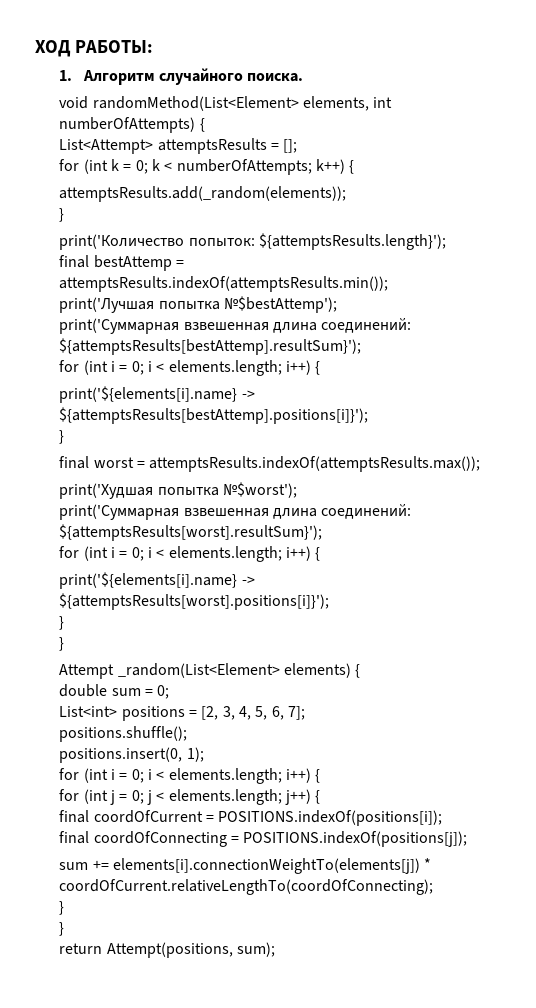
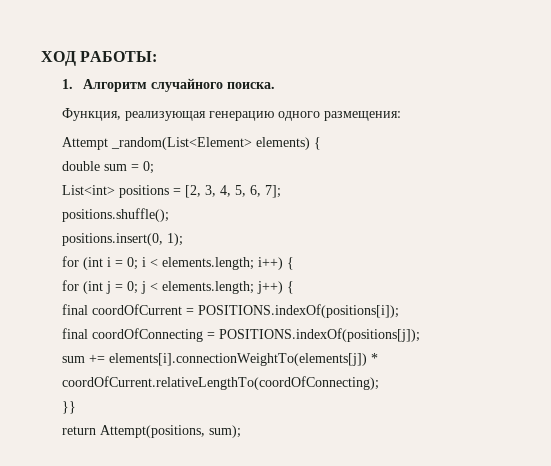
- void randomMethod(List<Element> elements, int numberOfAttempts) {
- List<Attempt> attemptsResults = [];
- for (int k = 0; k < numberOfAttempts; k++) {
- attemptsResults.add(_random(elements));
- }
- print('Количество попыток: ${attemptsResults.length}');
- final bestAttemp = attemptsResults.indexOf(attemptsResults.min());
- print('Лучшая попытка №$bestAttemp');
- print('Суммарная взвешенная длина соединений: ${attemptsResults[bestAttemp].resultSum}');
- for (int i = 0; i < elements.length; i++) {
- print('${elements[i].name} -> ${attemptsResults[bestAttemp].positions[i]}');
- }
- final worst = attemptsResults.indexOf(attemptsResults.max());
- print('Худшая попытка №$worst');
- print('Суммарная взвешенная длина соединений: ${attemptsResults[worst].resultSum}');
- for (int i = 0; i < elements.length; i++) {
- print('${elements[i].name} -> ${attemptsResults[worst].positions[i]}');
- }
- }
+ Функция, реализующая генерацию одного размещения:
  sum += elements[i].connectionWeightTo(elements[j]) * coordOfCurrent.relativeLengthTo(coordOfConnecting);
- }
- }
+ }}

